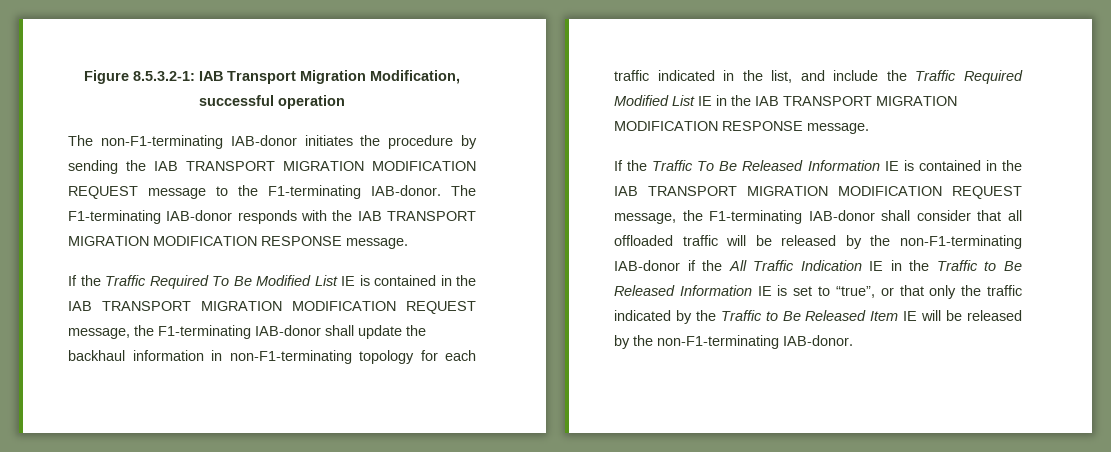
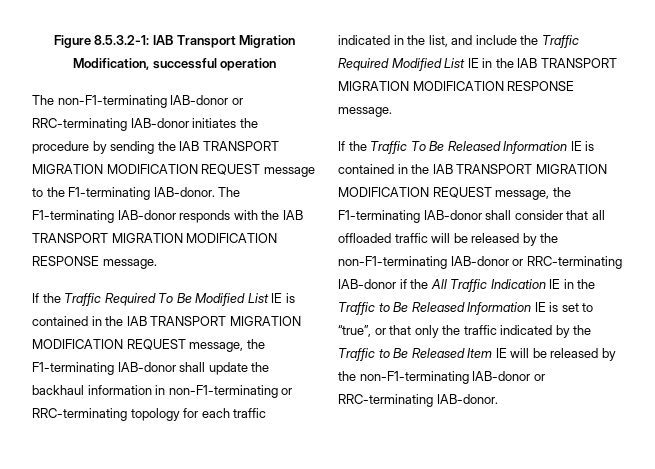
- The non-F1-terminating IAB-donor initiates the procedure by sending the IAB TRANSPORT MIGRATION MODIFICATION REQUEST message to the F1-terminating IAB-donor.
+ The non-F1-terminating IAB-donor or RRC-terminating IAB-donor initiates the procedure by sending the IAB TRANSPORT MIGRATION MODIFICATION REQUEST message to the F1-terminating IAB-donor.
- If the Traffic Required To Be Modified List IE is contained in the IAB TRANSPORT MIGRATION MODIFICATION REQUEST message, the F1-terminating IAB-donor shall update the backhaul information in non-F1-terminating topology for each traffic indicated in the list, and include the Traffic Required Modified List IE in the IAB TRANSPORT MIGRATION MODIFICATION RESPONSE message.
+ If the Traffic Required To Be Modified List IE is contained in the IAB TRANSPORT MIGRATION MODIFICATION REQUEST message, the F1-terminating IAB-donor shall update the backhaul information in non-F1-terminating or RRC-terminating topology for each traffic indicated in the list, and include the Traffic Required Modified List IE in the IAB TRANSPORT MIGRATION MODIFICATION RESPONSE message.
- If the Traffic To Be Released Information IE is contained in the IAB TRANSPORT MIGRATION MODIFICATION REQUEST message, the F1-terminating IAB-donor shall consider that all offloaded traffic will be released by the non-F1-terminating IAB-donor if the All Traffic Indication IE in the Traffic to Be Released Information IE is set to “true”, or that only the traffic indicated by the Traffic to Be Released Item IE will be released by the non-F1-terminating IAB-donor.
+ If the Traffic To Be Released Information IE is contained in the IAB TRANSPORT MIGRATION MODIFICATION REQUEST message, the F1-terminating IAB-donor shall consider that all offloaded traffic will be released by the non-F1-terminating IAB-donor or RRC-terminating IAB-donor if the All Traffic Indication IE in the Traffic to Be Released Information IE is set to “true”, or that only the traffic indicated by the Traffic to Be Released Item IE will be released by the non-F1-terminating IAB-donor or RRC-terminating IAB-donor.

